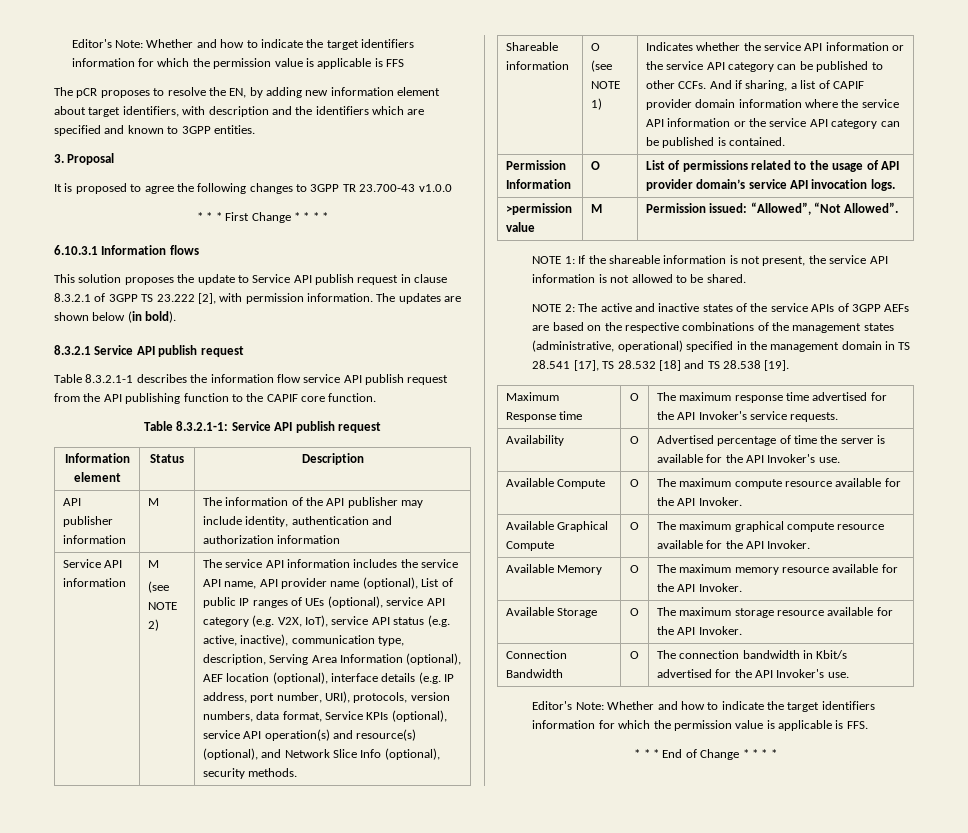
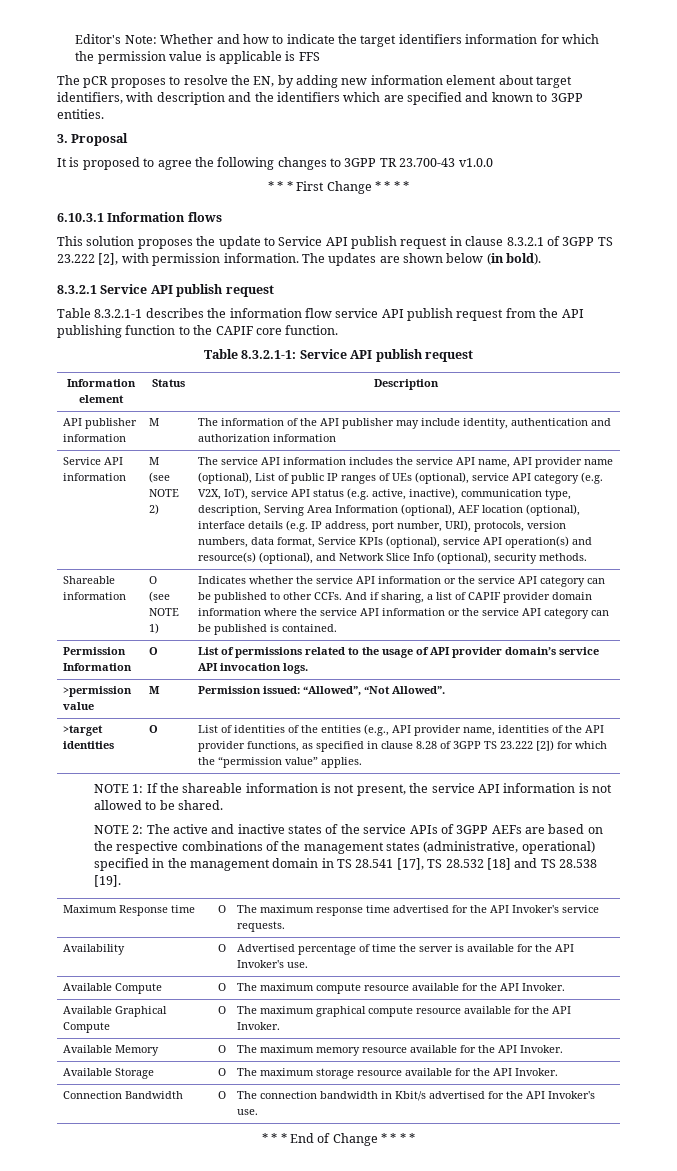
+ >target identities | O | List of identities of the entities (e.g., API provider name, identities of the API provider functions, as specified in clause 8.28 of 3GPP TS 23.222 [2]) for which the “permission value” applies.
- Editor's Note: Whether and how to indicate the target identifiers information for which the permission value is applicable is FFS.

